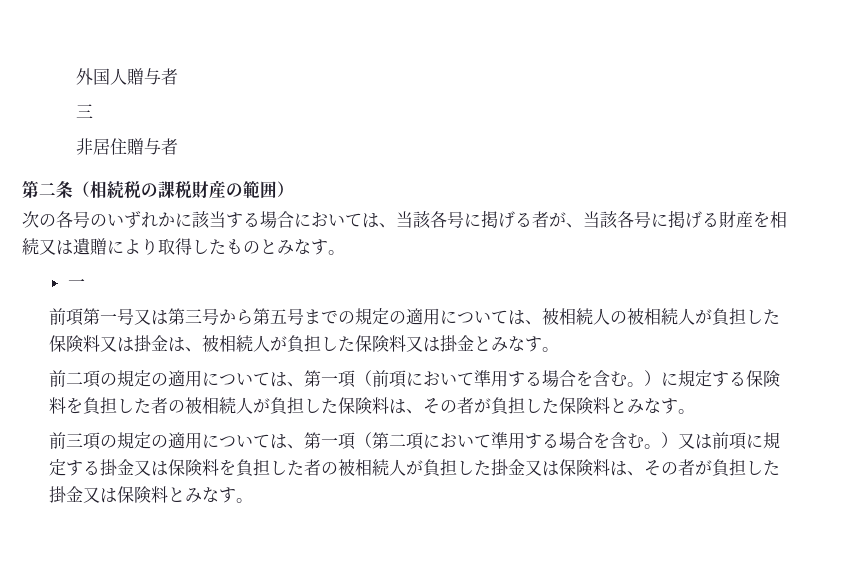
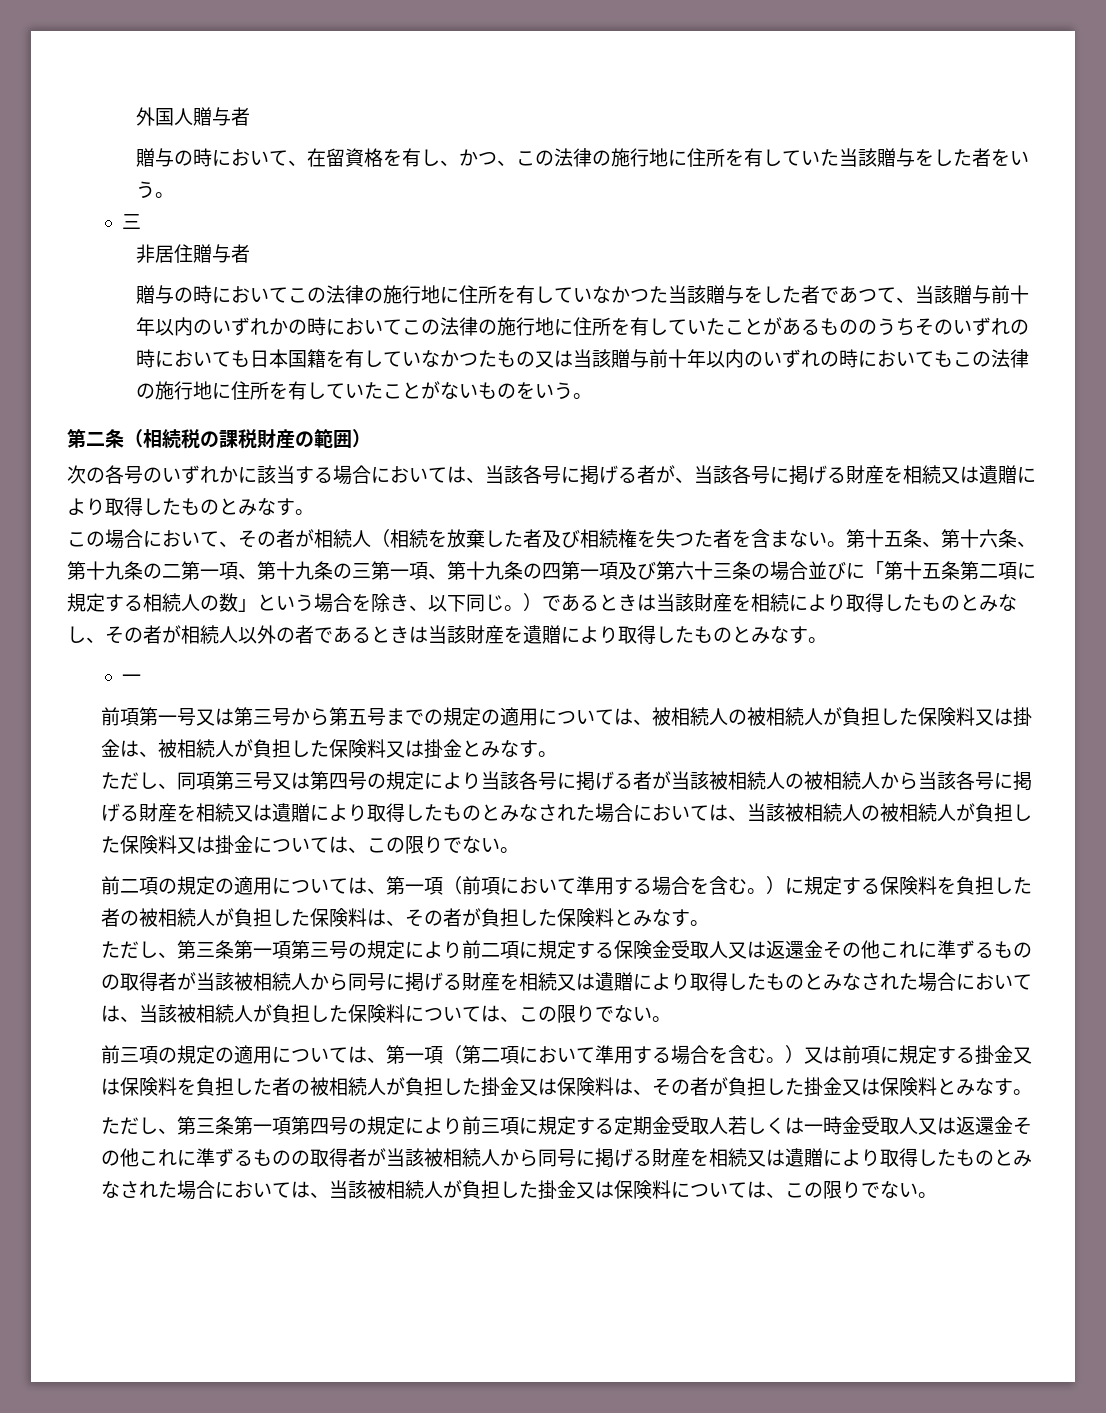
  外国人贈与者
+ 贈与の時において、在留資格を有し、かつ、この法律の施行地に住所を有していた当該贈与をした者をいう。
  三
  非居住贈与者
+ 贈与の時においてこの法律の施行地に住所を有していなかつた当該贈与をした者であつて、当該贈与前十年以内のいずれかの時においてこの法律の施行地に住所を有していたことがあるもののうちそのいずれの時においても日本国籍を有していなかつたもの又は当該贈与前十年以内のいずれの時においてもこの法律の施行地に住所を有していたことがないものをいう。
+ この場合において、その者が相続人（相続を放棄した者及び相続権を失つた者を含まない。第十五条、第十六条、第十九条の二第一項、第十九条の三第一項、第十九条の四第一項及び第六十三条の場合並びに「第十五条第二項に規定する相続人の数」という場合を除き、以下同じ。）であるときは当該財産を相続により取得したものとみなし、その者が相続人以外の者であるときは当該財産を遺贈により取得したものとみなす。
+ ただし、同項第三号又は第四号の規定により当該各号に掲げる者が当該被相続人の被相続人から当該各号に掲げる財産を相続又は遺贈により取得したものとみなされた場合においては、当該被相続人の被相続人が負担した保険料又は掛金については、この限りでない。
+ ただし、第三条第一項第三号の規定により前二項に規定する保険金受取人又は返還金その他これに準ずるものの取得者が当該被相続人から同号に掲げる財産を相続又は遺贈により取得したものとみなされた場合においては、当該被相続人が負担した保険料については、この限りでない。
+ ただし、第三条第一項第四号の規定により前三項に規定する定期金受取人若しくは一時金受取人又は返還金その他これに準ずるものの取得者が当該被相続人から同号に掲げる財産を相続又は遺贈により取得したものとみなされた場合においては、当該被相続人が負担した掛金又は保険料については、この限りでない。

